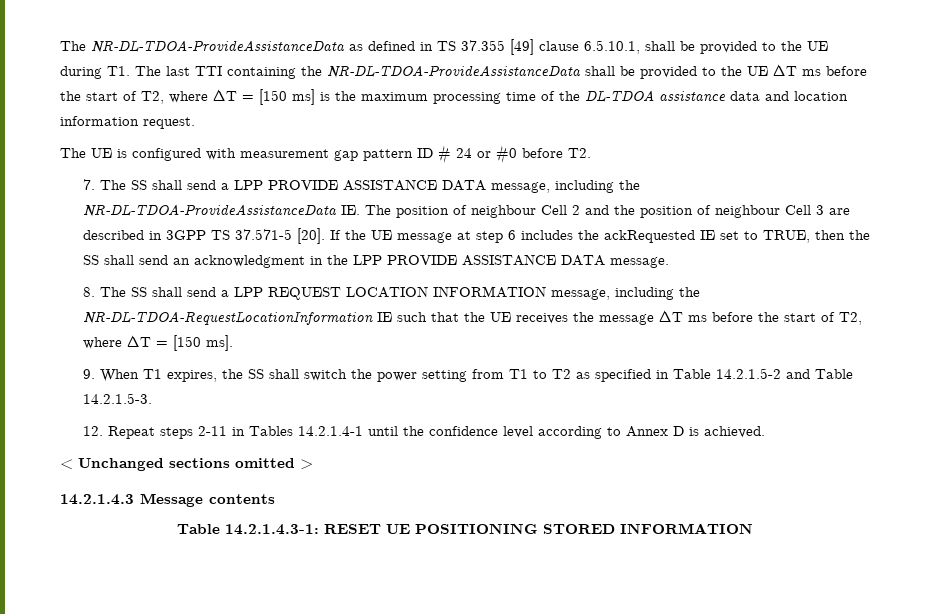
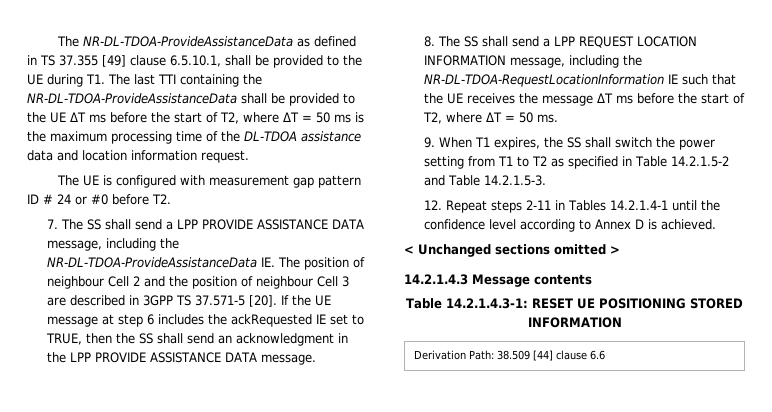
- The NR-DL-TDOA-ProvideAssistanceData as defined in TS 37.355 [49] clause 6.5.10.1, shall be provided to the UE during T1. The last TTI containing the NR-DL-TDOA-ProvideAssistanceData shall be provided to the UE ΔT ms before the start of T2, where ΔT = [150 ms] is the maximum processing time of the DL-TDOA assistance data and location information request.
+ The NR-DL-TDOA-ProvideAssistanceData as defined in TS 37.355 [49] clause 6.5.10.1, shall be provided to the UE during T1. The last TTI containing the NR-DL-TDOA-ProvideAssistanceData shall be provided to the UE ΔT ms before the start of T2, where ΔT = 50 ms is the maximum processing time of the DL-TDOA assistance data and location information request.
- 8. The SS shall send a LPP REQUEST LOCATION INFORMATION message, including the NR-DL-TDOA-RequestLocationInformation IE such that the UE receives the message ΔT ms before the start of T2, where ΔT = [150 ms].
+ 8. The SS shall send a LPP REQUEST LOCATION INFORMATION message, including the NR-DL-TDOA-RequestLocationInformation IE such that the UE receives the message ΔT ms before the start of T2, where ΔT = 50 ms.
+ Derivation Path: 38.509 [44] clause 6.6

